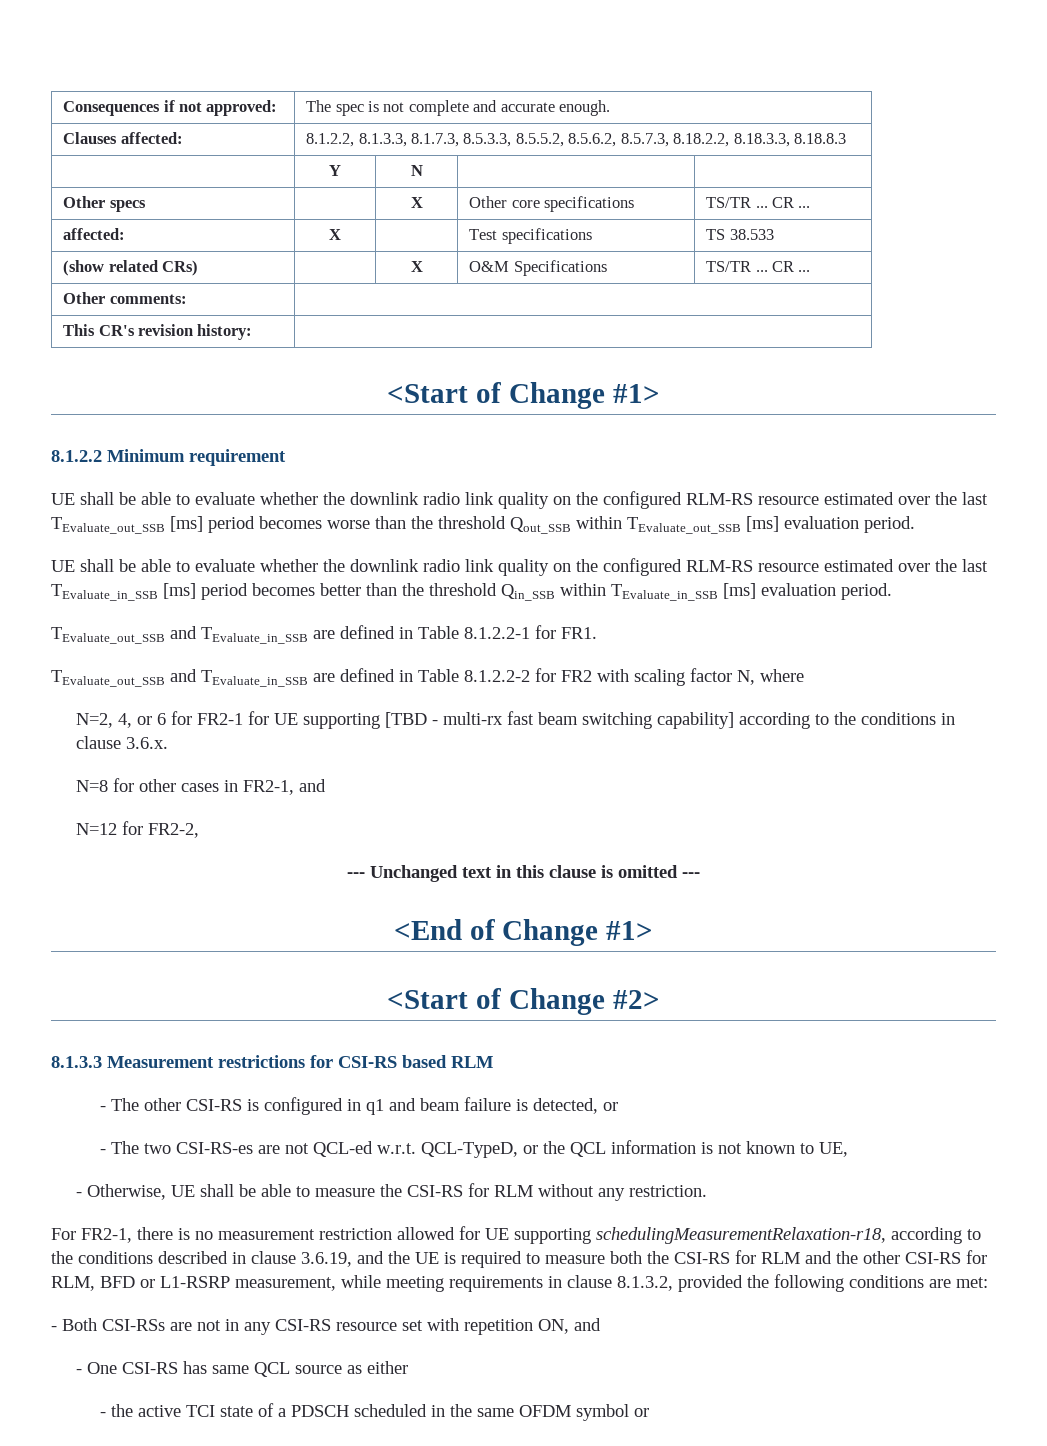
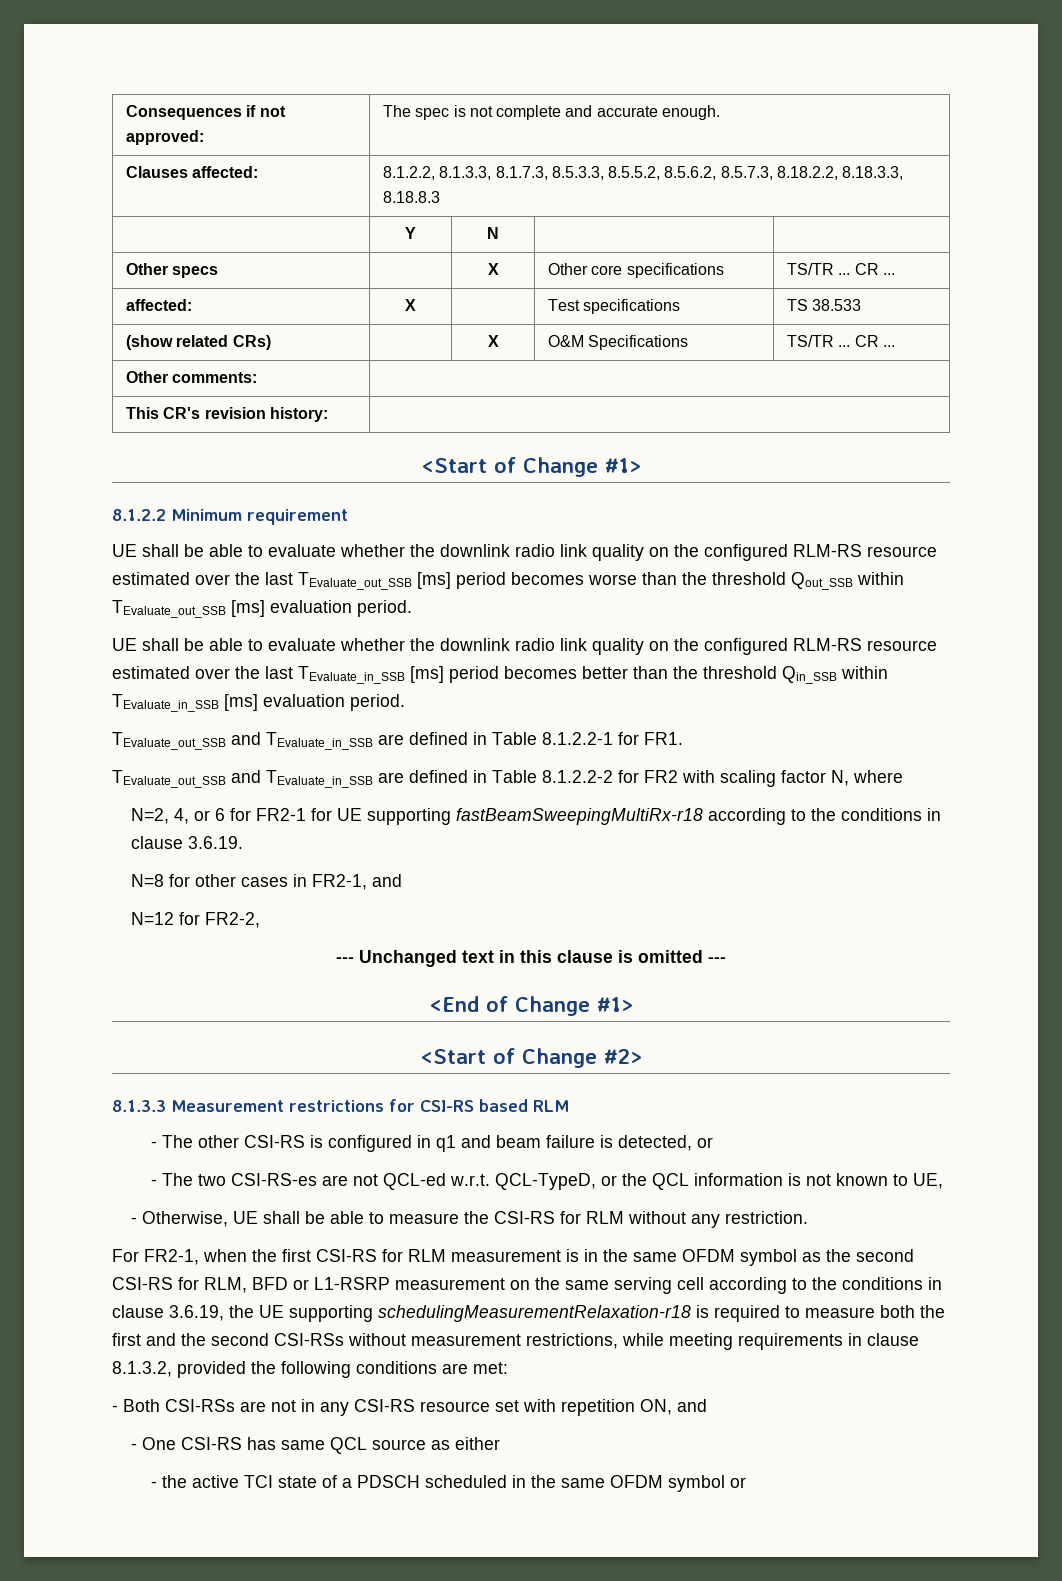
- N=2, 4, or 6 for FR2-1 for UE supporting [TBD - multi-rx fast beam switching capability] according to the conditions in clause 3.6.x.
+ N=2, 4, or 6 for FR2-1 for UE supporting fastBeamSweepingMultiRx-r18 according to the conditions in clause 3.6.19.
- For FR2-1, there is no measurement restriction allowed for UE supporting schedulingMeasurementRelaxation-r18, according to the conditions described in clause 3.6.19, and the UE is required to measure both the CSI-RS for RLM and the other CSI-RS for RLM, BFD or L1-RSRP measurement, while meeting requirements in clause 8.1.3.2, provided the following conditions are met:
+ For FR2-1, when the first CSI-RS for RLM measurement is in the same OFDM symbol as the second CSI-RS for RLM, BFD or L1-RSRP measurement on the same serving cell according to the conditions in clause 3.6.19, the UE supporting schedulingMeasurementRelaxation-r18 is required to measure both the first and the second CSI-RSs without measurement restrictions, while meeting requirements in clause 8.1.3.2, provided the following conditions are met:

